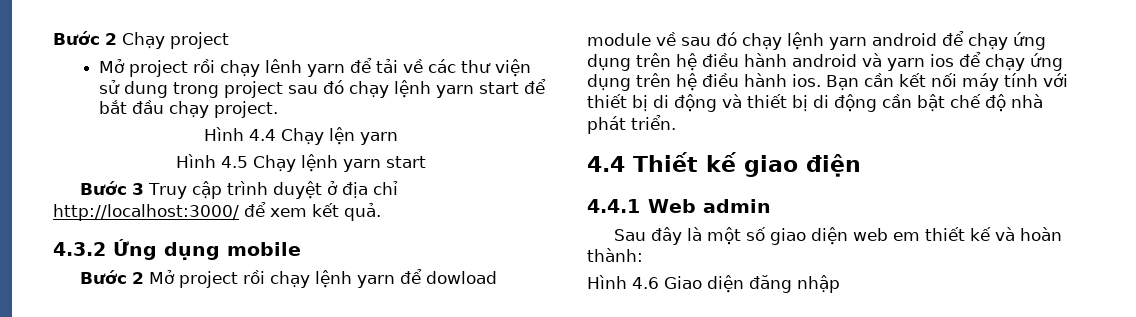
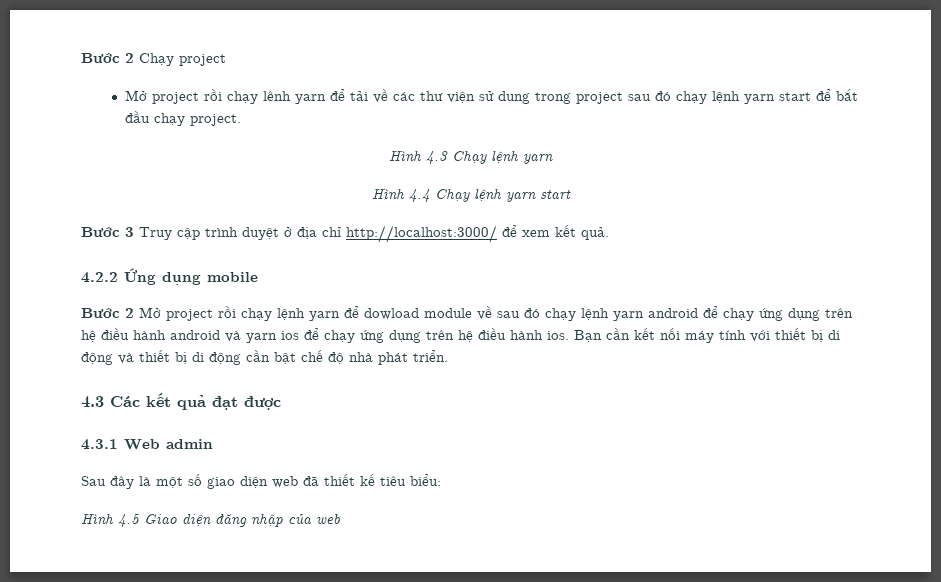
- Hình 4.4 Chạy lện yarn
+ Hình 4.3 Chạy lệnh yarn
- Hình 4.5 Chạy lệnh yarn start
+ Hình 4.4 Chạy lệnh yarn start
- 4.3.2 Ứng dụng mobile
+ 4.2.2 Ứng dụng mobile
- 4.4 Thiết kế giao điện
- 4.4.1 Web admin
+ 4.3 Các kết quả đạt được
+ 4.3.1 Web admin
- Sau đây là một số giao diện web em thiết kế và hoàn thành:
- Hình 4.6 Giao diện đăng nhập
+ Sau đây là một số giao diện web đã thiết kế tiêu biểu:
+ Hình 4.5 Giao diện đăng nhập của web

